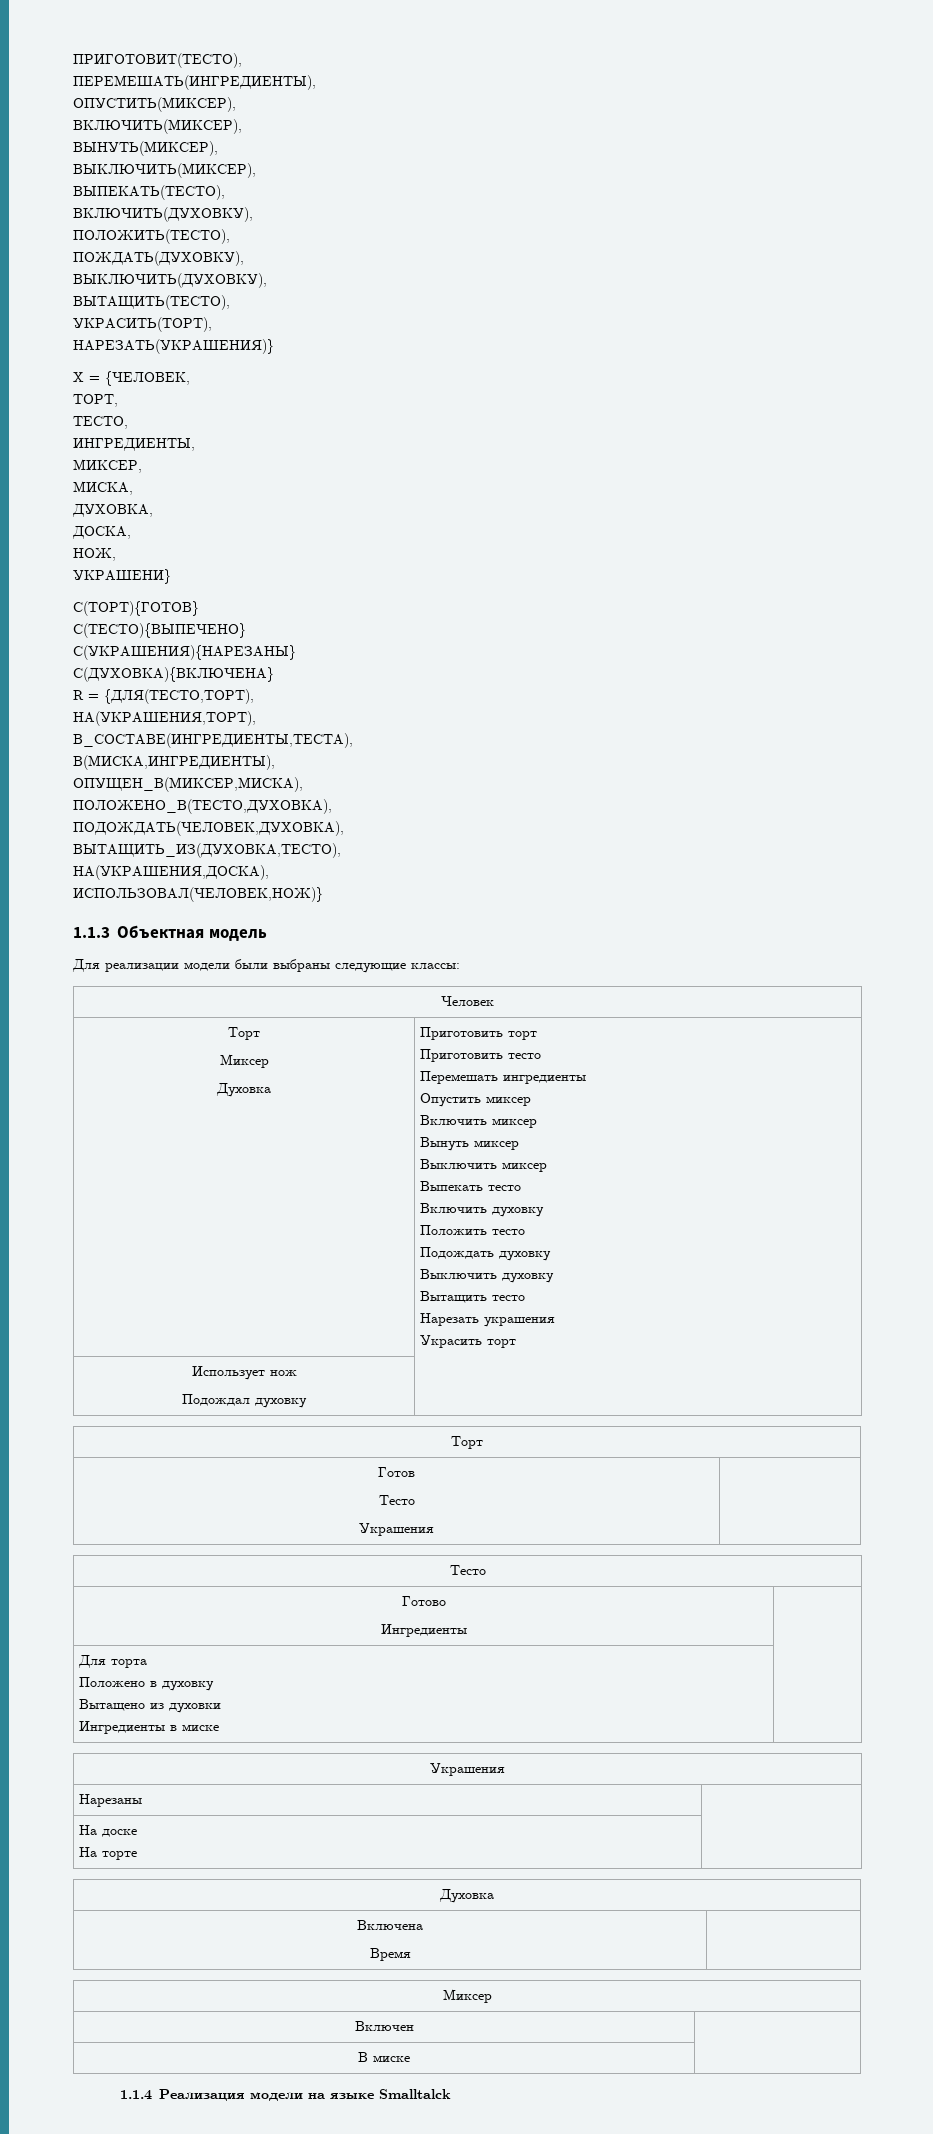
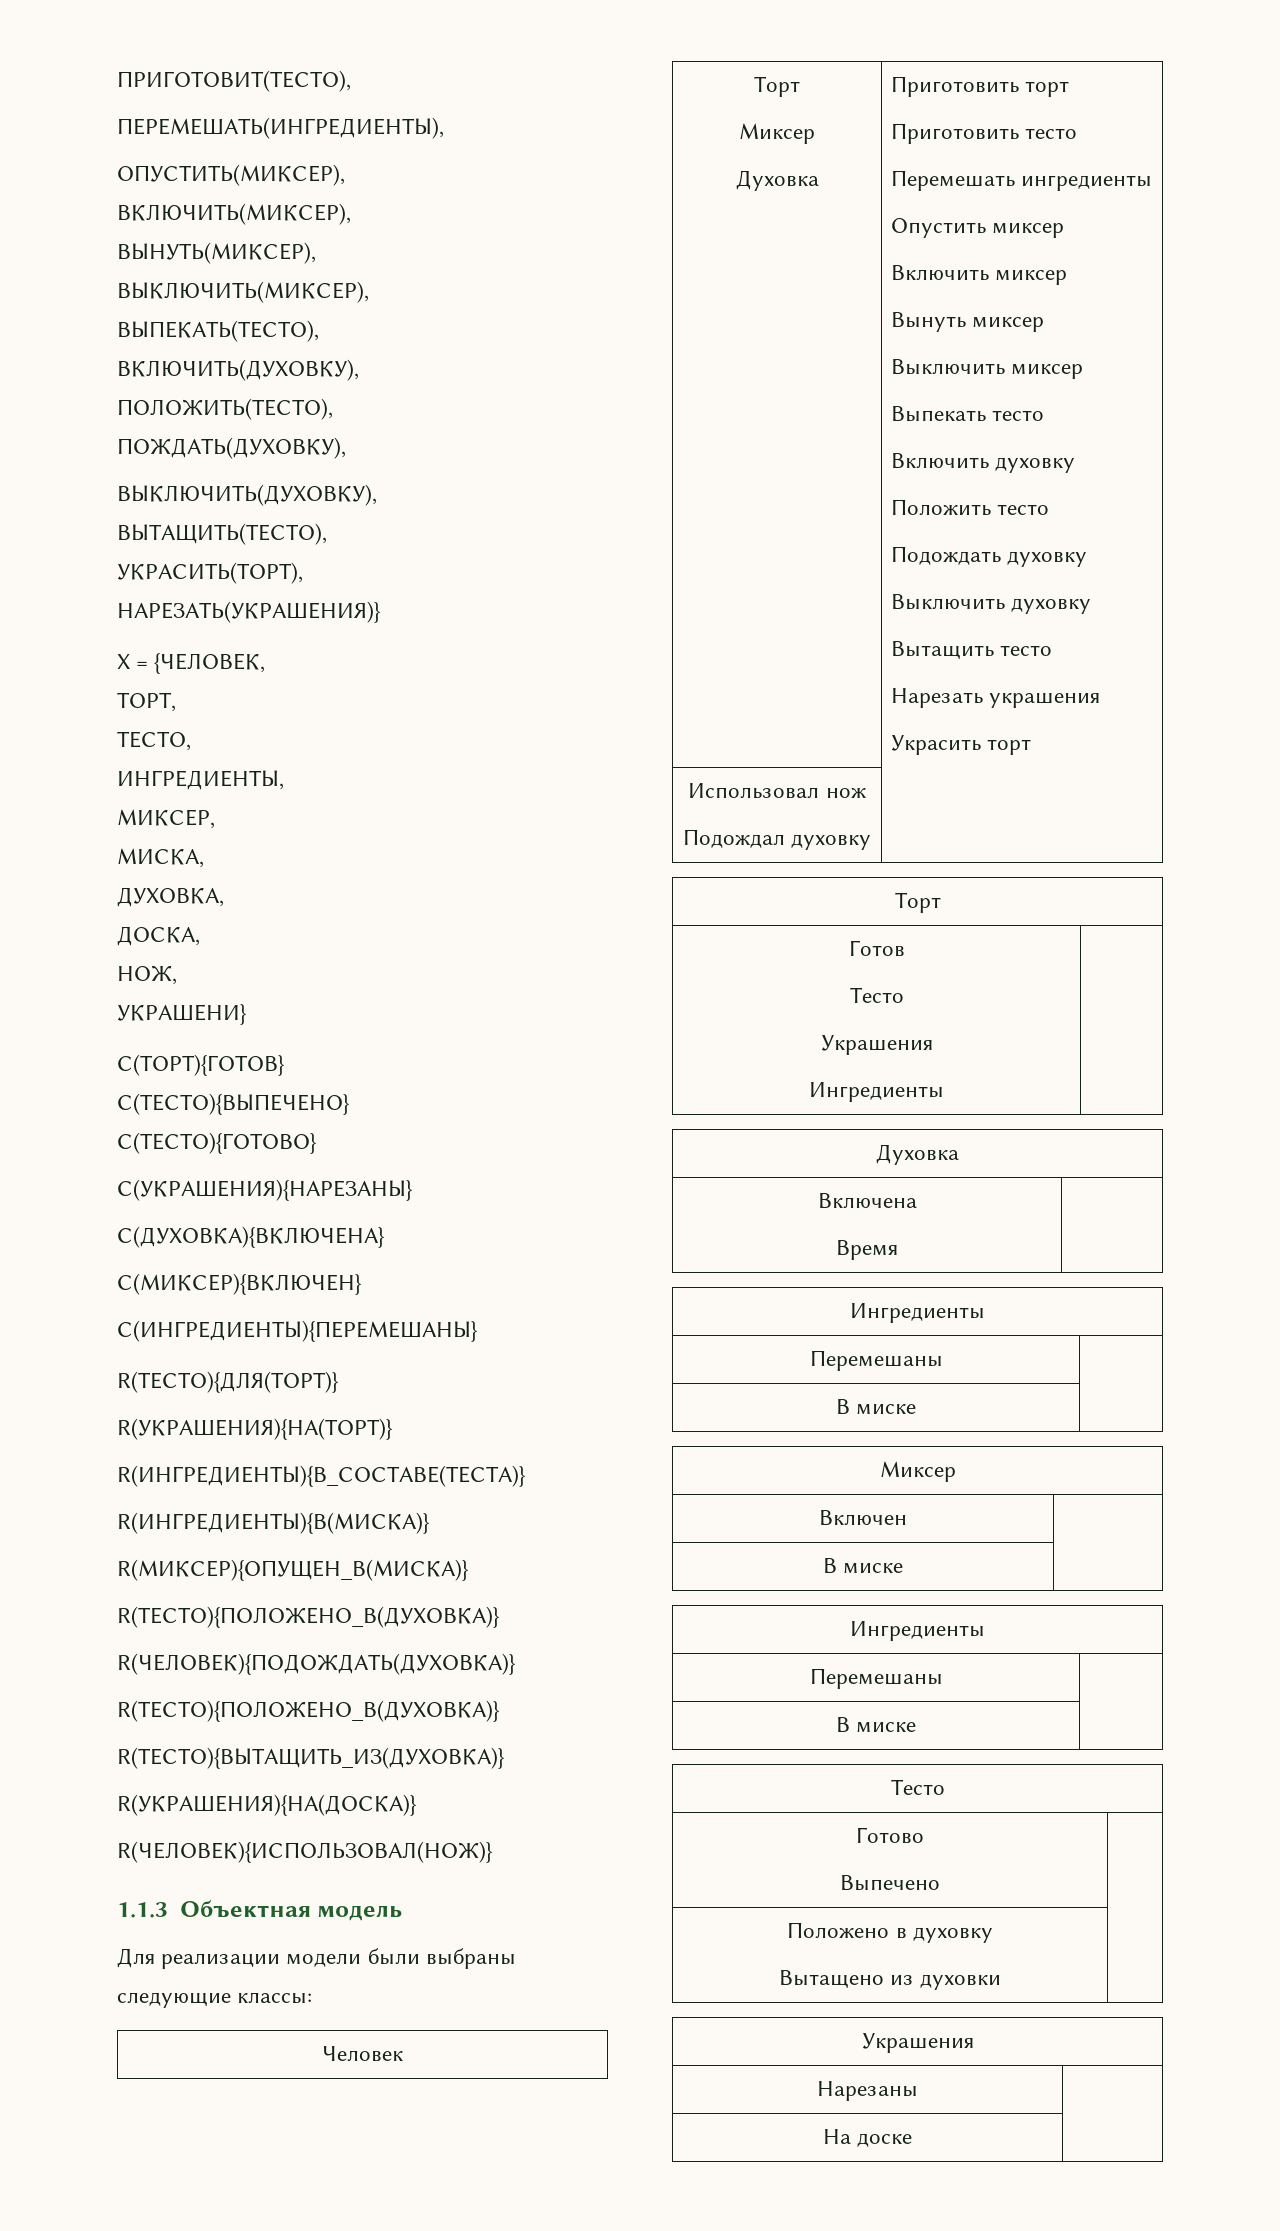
+ С(ТЕСТО){ГОТОВО}
- R = {ДЛЯ(ТЕСТО,ТОРТ),
- НА(УКРАШЕНИЯ,ТОРТ),
- В_СОСТАВЕ(ИНГРЕДИЕНТЫ,ТЕСТА),
- В(МИСКА,ИНГРЕДИЕНТЫ),
- ОПУЩЕН_В(МИКСЕР,МИСКА),
- ПОЛОЖЕНО_В(ТЕСТО,ДУХОВКА),
- ПОДОЖДАТЬ(ЧЕЛОВЕК,ДУХОВКА),
- ВЫТАЩИТЬ_ИЗ(ДУХОВКА,ТЕСТО),
- НА(УКРАШЕНИЯ,ДОСКА),
- ИСПОЛЬЗОВАЛ(ЧЕЛОВЕК,НОЖ)}
+ С(МИКСЕР){ВКЛЮЧЕН}
+ С(ИНГРЕДИЕНТЫ){ПЕРЕМЕШАНЫ}
+ R(ТЕСТО){ДЛЯ(ТОРТ)}
+ R(УКРАШЕНИЯ){НА(ТОРТ)}
+ R(ИНГРЕДИЕНТЫ){В_СОСТАВЕ(ТЕСТА)}
+ R(ИНГРЕДИЕНТЫ){В(МИСКА)}
+ R(МИКСЕР){ОПУЩЕН_В(МИСКА)}
+ R(ТЕСТО){ПОЛОЖЕНО_В(ДУХОВКА)}
+ R(ЧЕЛОВЕК){ПОДОЖДАТЬ(ДУХОВКА)}
+ R(ТЕСТО){ПОЛОЖЕНО_В(ДУХОВКА)}
+ R(ТЕСТО){ВЫТАЩИТЬ_ИЗ(ДУХОВКА)}
+ R(УКРАШЕНИЯ){НА(ДОСКА)}
+ R(ЧЕЛОВЕК){ИСПОЛЬЗОВАЛ(НОЖ)}
- Использует нож
+ Использовал нож
  Готов
  Тесто
- Украшения |
- Тесто
- Готово
+ Украшения
- Для торта
- Положено в духовку
- Вытащено из духовки
- Ингредиенты в миске |
- Украшения
- Нарезаны |
- На доске
- На торте |
  Включена
  Время |
+ Ингредиенты
+ Перемешаны |
+ В миске |
  Включен |
  В миске |
- 1.1.4 Реализация модели на языке Smalltalck
+ Ингредиенты
+ Перемешаны |
+ В миске |
+ Тесто
+ Готово
+ Выпечено |
+ Положено в духовку
+ Вытащено из духовки |
+ Украшения
+ Нарезаны |
+ На доске |

